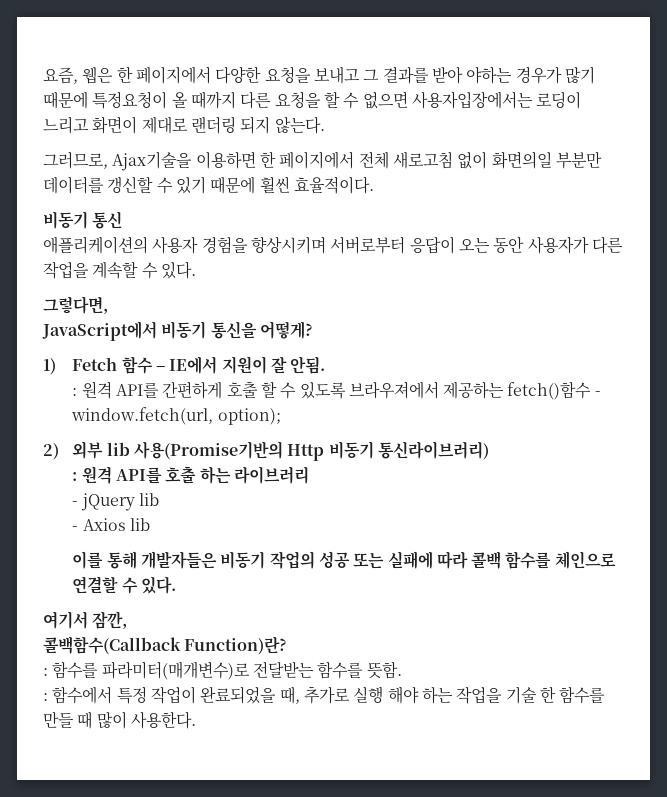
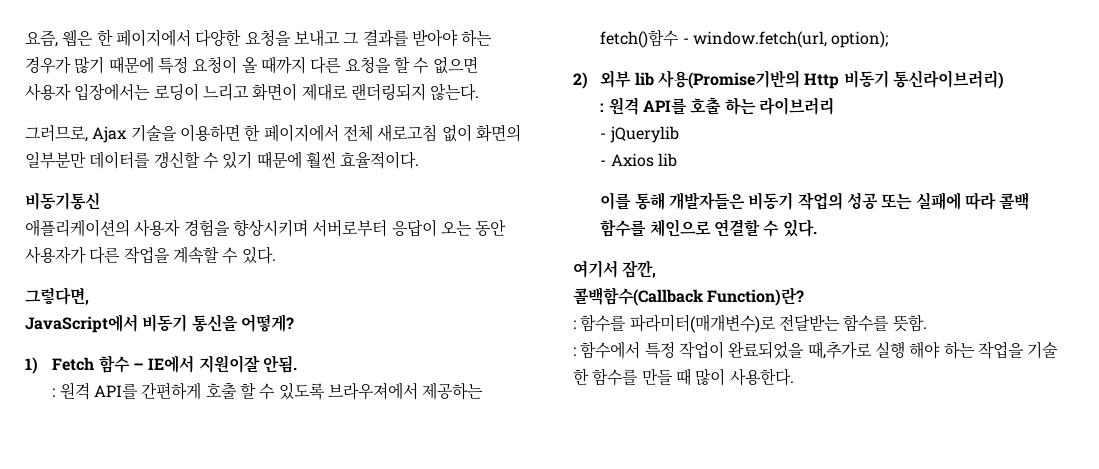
- 요즘, 웹은 한 페이지에서 다양한 요청을 보내고 그 결과를 받아 야하는 경우가 많기 때문에 특정요청이 올 때까지 다른 요청을 할 수 없으면 사용자입장에서는 로딩이 느리고 화면이 제대로 랜더링 되지 않는다.
+ 요즘, 웹은 한 페이지에서 다양한 요청을 보내고 그 결과를 받아야 하는 경우가 많기 때문에 특정 요청이 올 때까지 다른 요청을 할 수 없으면 사용자 입장에서는 로딩이 느리고 화면이 제대로 랜더링되지 않는다.
- 그러므로, Ajax기술을 이용하면 한 페이지에서 전체 새로고침 없이 화면의일 부분만 데이터를 갱신할 수 있기 때문에 휠씬 효율적이다.
+ 그러므로, Ajax 기술을 이용하면 한 페이지에서 전체 새로고침 없이 화면의 일부분만 데이터를 갱신할 수 있기 때문에 훨씬 효율적이다.
- 비동기 통신
+ 비동기통신
- 1) Fetch 함수 – IE에서 지원이 잘 안됨.
+ 1) Fetch 함수 – IE에서 지원이잘 안됨.
- - jQuery lib
+ - jQuerylib
- : 함수에서 특정 작업이 완료되었을 때, 추가로 실행 해야 하는 작업을 기술 한 함수를 만들 때 많이 사용한다.
+ : 함수에서 특정 작업이 완료되었을 때,추가로 실행 해야 하는 작업을 기술 한 함수를 만들 때 많이 사용한다.

